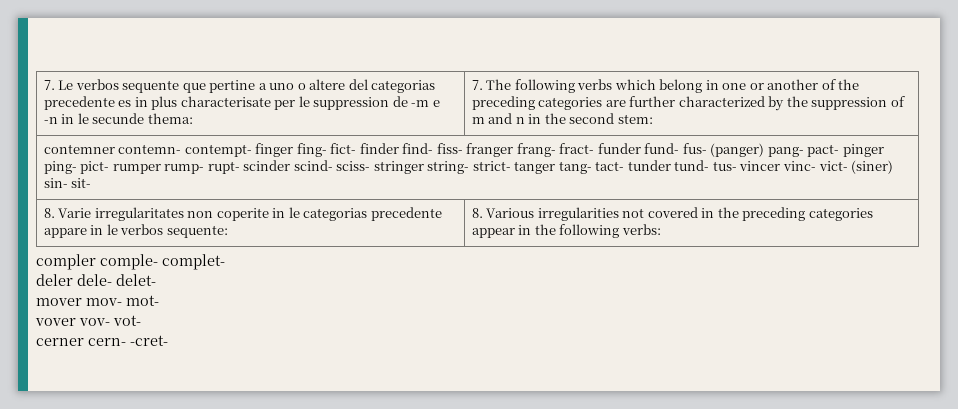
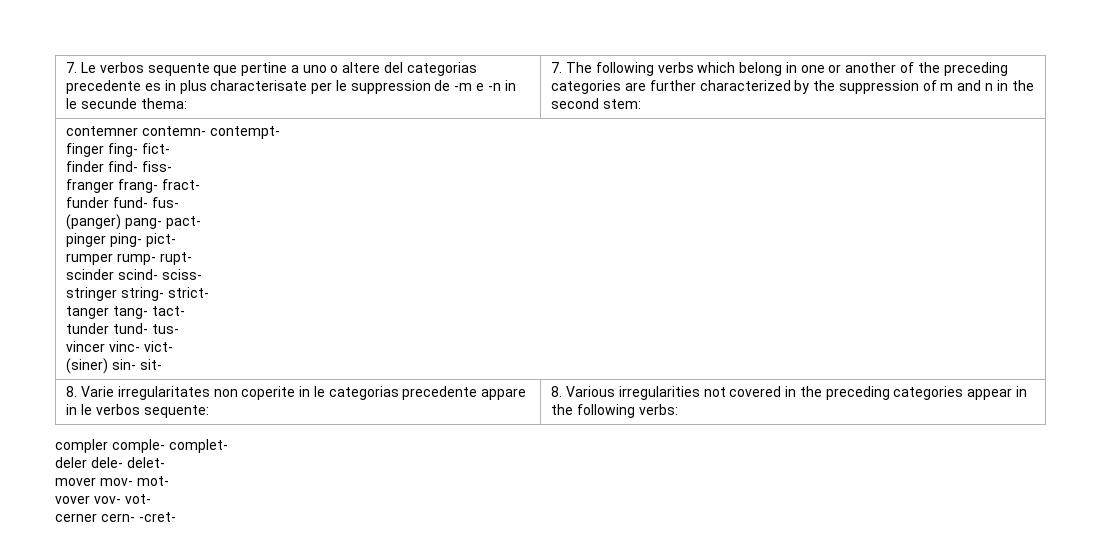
- contemner contemn- contempt- finger fing- fict- finder find- fiss- franger frang- fract- funder fund- fus- (panger) pang- pact- pinger ping- pict- rumper rump- rupt- scinder scind- sciss- stringer string- strict- tanger tang- tact- tunder tund- tus- vincer vinc- vict- (siner) sin- sit-
+ contemner contemn- contempt-
+ finger fing- fict-
+ finder find- fiss-
+ franger frang- fract-
+ funder fund- fus-
+ (panger) pang- pact-
+ pinger ping- pict-
+ rumper rump- rupt-
+ scinder scind- sciss-
+ stringer string- strict-
+ tanger tang- tact-
+ tunder tund- tus-
+ vincer vinc- vict-
+ (siner) sin- sit-

